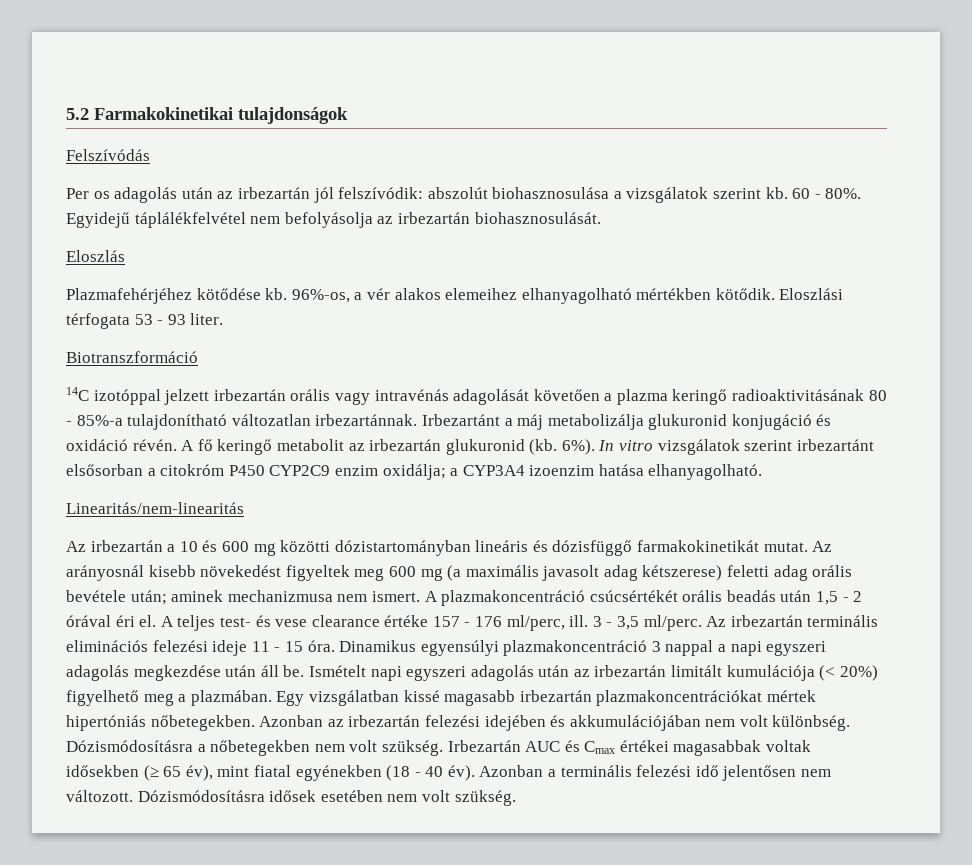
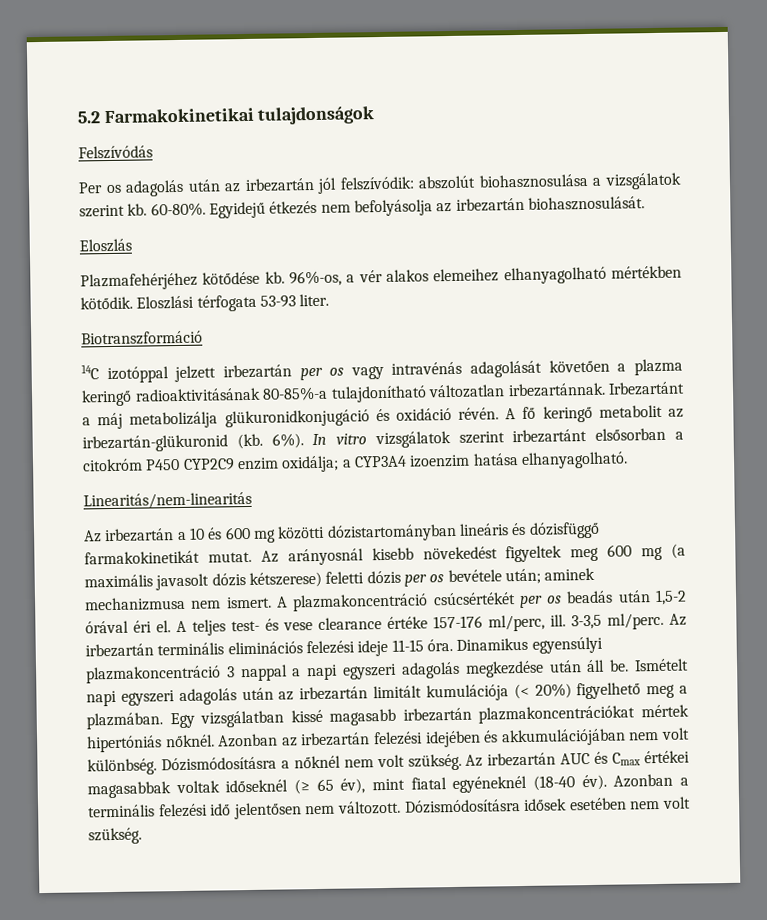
- 60 - 80%. Egyidejű táplálékfelvétel nem befolyásolja az irbezartán biohasznosulását.
+ 60-80%. Egyidejű étkezés nem befolyásolja az irbezartán biohasznosulását.
- Eloszlási térfogata 53 - 93 liter.
+ Eloszlási térfogata 53-93 liter.
- 14C izotóppal jelzett irbezartán orális vagy intravénás adagolását követően a plazma keringő radioaktivitásának 80 - 85%-a tulajdonítható változatlan irbezartánnak.
+ 14C izotóppal jelzett irbezartán per os vagy intravénás adagolását követően a plazma keringő radioaktivitásának 80-85%-a tulajdonítható változatlan irbezartánnak.
- Irbezartánt a máj metabolizálja glukuronid konjugáció és oxidáció révén.
+ Irbezartánt a máj metabolizálja glükuronidkonjugáció és oxidáció révén.
- A fő keringő metabolit az irbezartán glukuronid (kb.
+ A fő keringő metabolit az irbezartán-glükuronid (kb.
- Az arányosnál kisebb növekedést figyeltek meg 600 mg (a maximális javasolt adag kétszerese) feletti adag orális bevétele után; aminek mechanizmusa nem ismert.
+ Az arányosnál kisebb növekedést figyeltek meg 600 mg (a maximális javasolt dózis kétszerese) feletti dózis per os bevétele után; aminek mechanizmusa nem ismert.
- A plazmakoncentráció csúcsértékét orális beadás után 1,5 - 2 órával éri el.
+ A plazmakoncentráció csúcsértékét per os beadás után 1,5-2 órával éri el.
- A teljes test- és vese clearance értéke 157 - 176 ml/perc, ill. 3 - 3,5 ml/perc.
+ A teljes test- és vese clearance értéke 157-176 ml/perc, ill. 3-3,5 ml/perc.
- Az irbezartán terminális eliminációs felezési ideje 11 - 15 óra.
+ Az irbezartán terminális eliminációs felezési ideje 11-15 óra.
- Egy vizsgálatban kissé magasabb irbezartán plazmakoncentrációkat mértek hipertóniás nőbetegekben.
+ Egy vizsgálatban kissé magasabb irbezartán plazmakoncentrációkat mértek hipertóniás nőknél.
- Dózismódosításra a nőbetegekben nem volt szükség. Irbezartán AUC és Cmax értékei magasabbak voltak idősekben (≥ 65 év), mint fiatal egyénekben (18 - 40 év).
+ Dózismódosításra a nőknél nem volt szükség. Az irbezartán AUC és Cmax értékei magasabbak voltak időseknél (≥ 65 év), mint fiatal egyéneknél (18-40 év).

